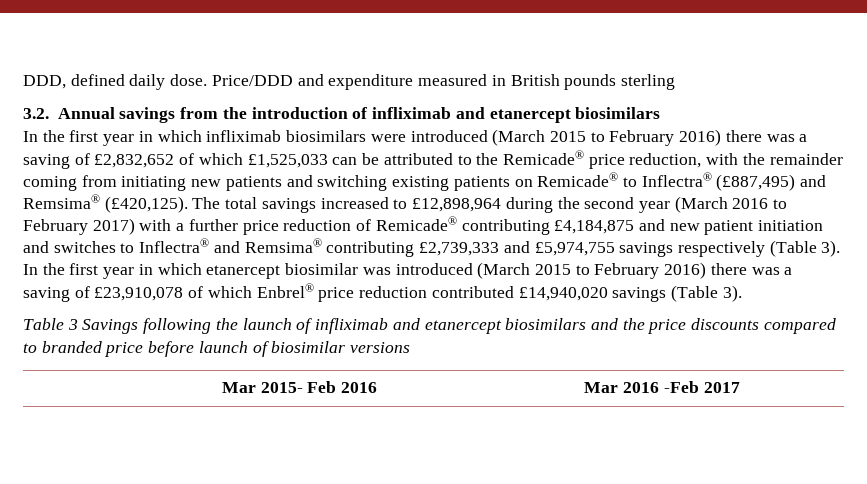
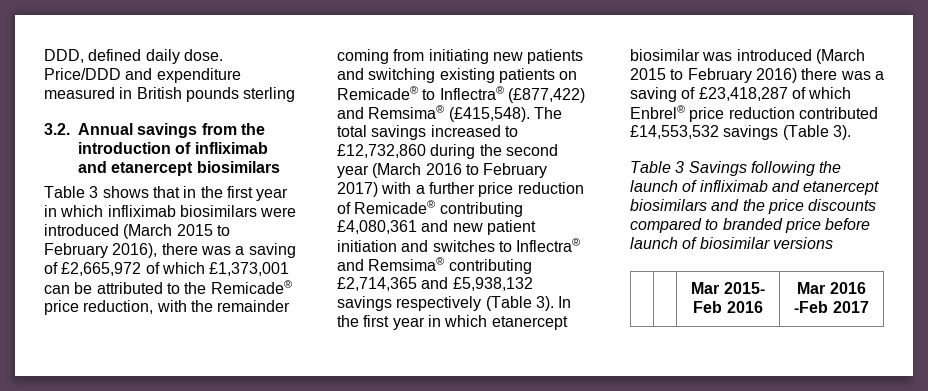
- In the first year in which infliximab biosimilars were introduced (March 2015 to February 2016) there was a saving of £2,832,652 of which £1,525,033 can be attributed to the Remicade® price reduction, with the remainder coming from initiating new patients and switching existing patients on Remicade® to Inflectra® (£887,495) and Remsima® (£420,125).
+ Table 3 shows that in the first year in which infliximab biosimilars were introduced (March 2015 to February 2016), there was a saving of £2,665,972 of which £1,373,001 can be attributed to the Remicade® price reduction, with the remainder coming from initiating new patients and switching existing patients on Remicade® to Inflectra® (£877,422) and Remsima® (£415,548).
- The total savings increased to £12,898,964 during the second year (March 2016 to February 2017) with a further price reduction of Remicade® contributing £4,184,875 and new patient initiation and switches to Inflectra® and Remsima® contributing £2,739,333 and £5,974,755 savings respectively (Table 3).
+ The total savings increased to £12,732,860 during the second year (March 2016 to February 2017) with a further price reduction of Remicade® contributing £4,080,361 and new patient initiation and switches to Inflectra® and Remsima® contributing £2,714,365 and £5,938,132 savings respectively (Table 3).
- In the first year in which etanercept biosimilar was introduced (March 2015 to February 2016) there was a saving of £23,910,078 of which Enbrel® price reduction contributed £14,940,020 savings (Table 3).
+ In the first year in which etanercept biosimilar was introduced (March 2015 to February 2016) there was a saving of £23,418,287 of which Enbrel® price reduction contributed £14,553,532 savings (Table 3).

